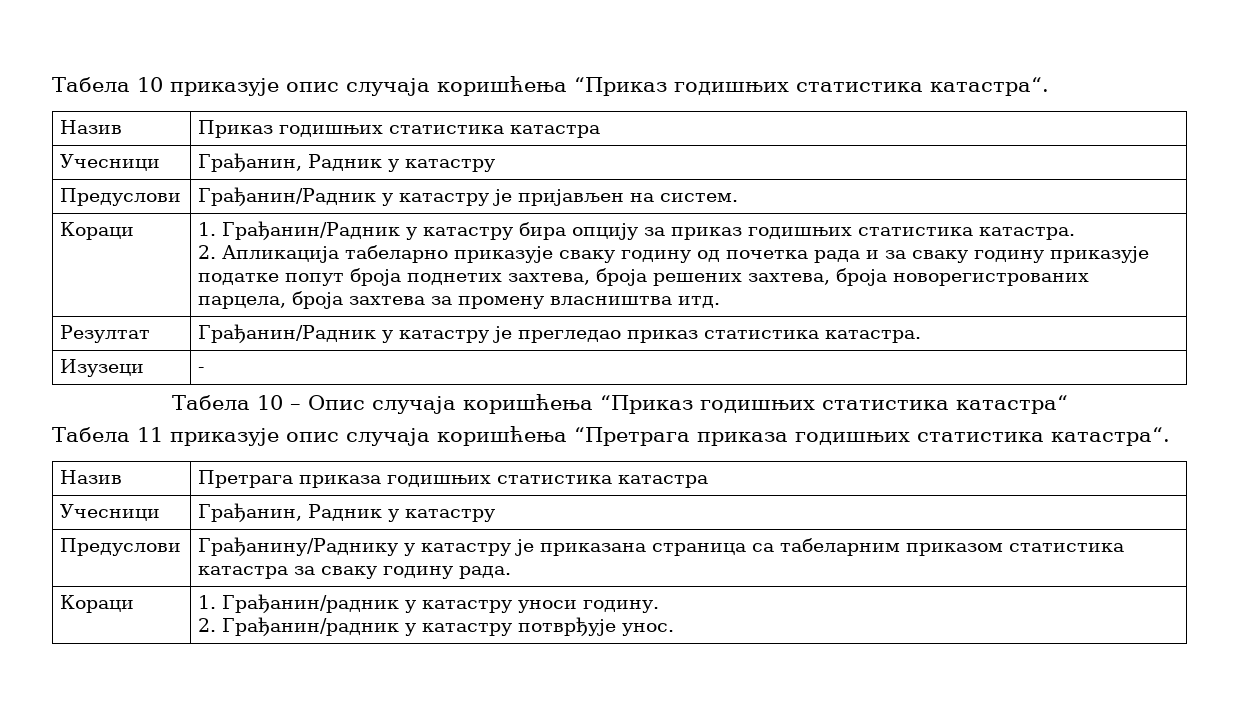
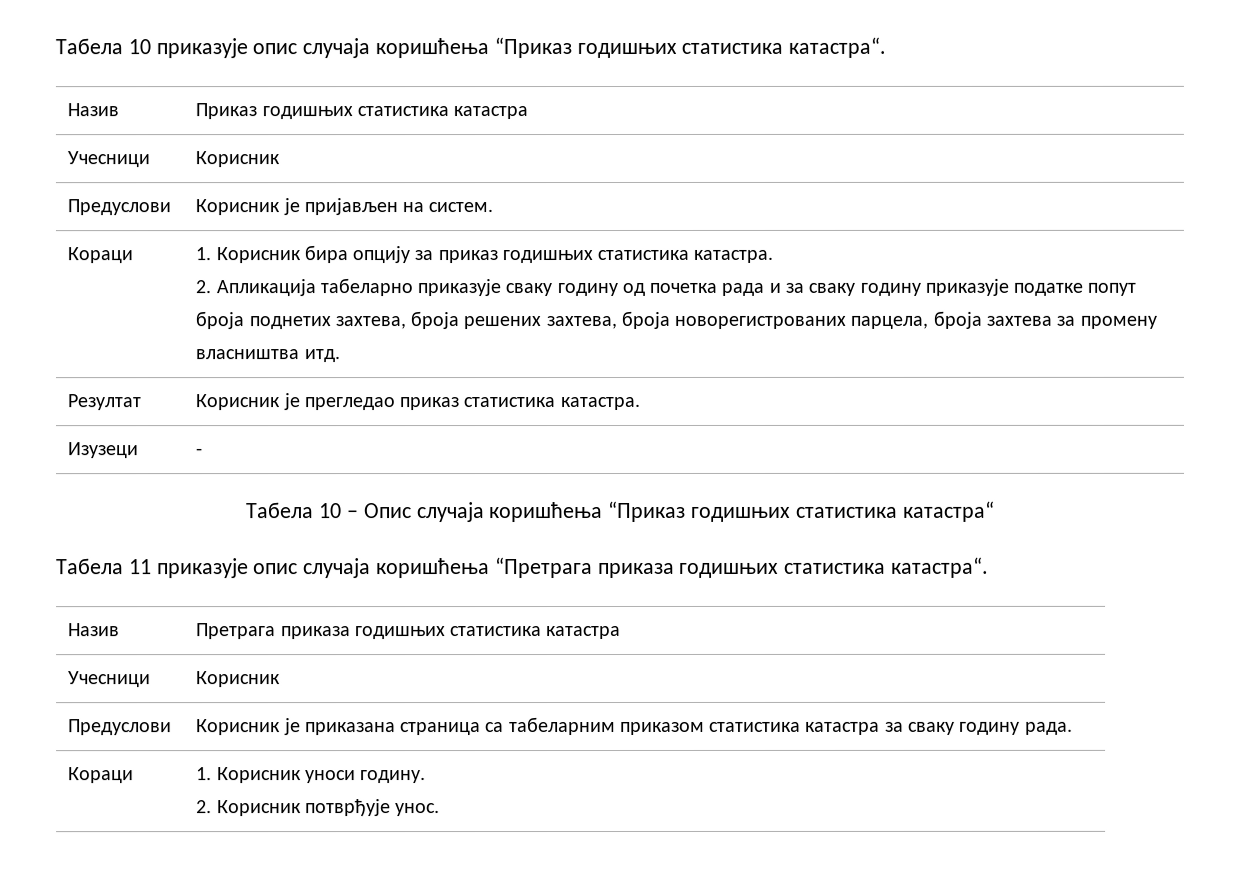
  Назив | Приказ годишњих статистика катастра
- Учесници | Грађанин, Радник у катастру
- Предуслови | Грађанин/Радник у катастру је пријављен на систем.
+ Учесници | Корисник
+ Предуслови | Корисник је пријављен на систем.
- 1. Грађанин/Радник у катастру бира опцију за приказ годишњих статистика катастра.
+ 1. Корисник бира опцију за приказ годишњих статистика катастра.
- Резултат | Грађанин/Радник у катастру је прегледао приказ статистика катастра.
+ Резултат | Корисник је прегледао приказ статистика катастра.
  Назив | Претрага приказа годишњих статистика катастра
- Учесници | Грађанин, Радник у катастру
- Предуслови | Грађанину/Раднику у катастру је приказана страница са табеларним приказом статистика катастра за сваку годину рада.
+ Учесници | Корисник
+ Предуслови | Корисник је приказана страница са табеларним приказом статистика катастра за сваку годину рада.
- Кораци | 1. Грађанин/радник у катастру уноси годину.
- 2. Грађанин/радник у катастру потврђује унос.
+ Кораци | 1. Корисник уноси годину.
+ 2. Корисник потврђује унос.

